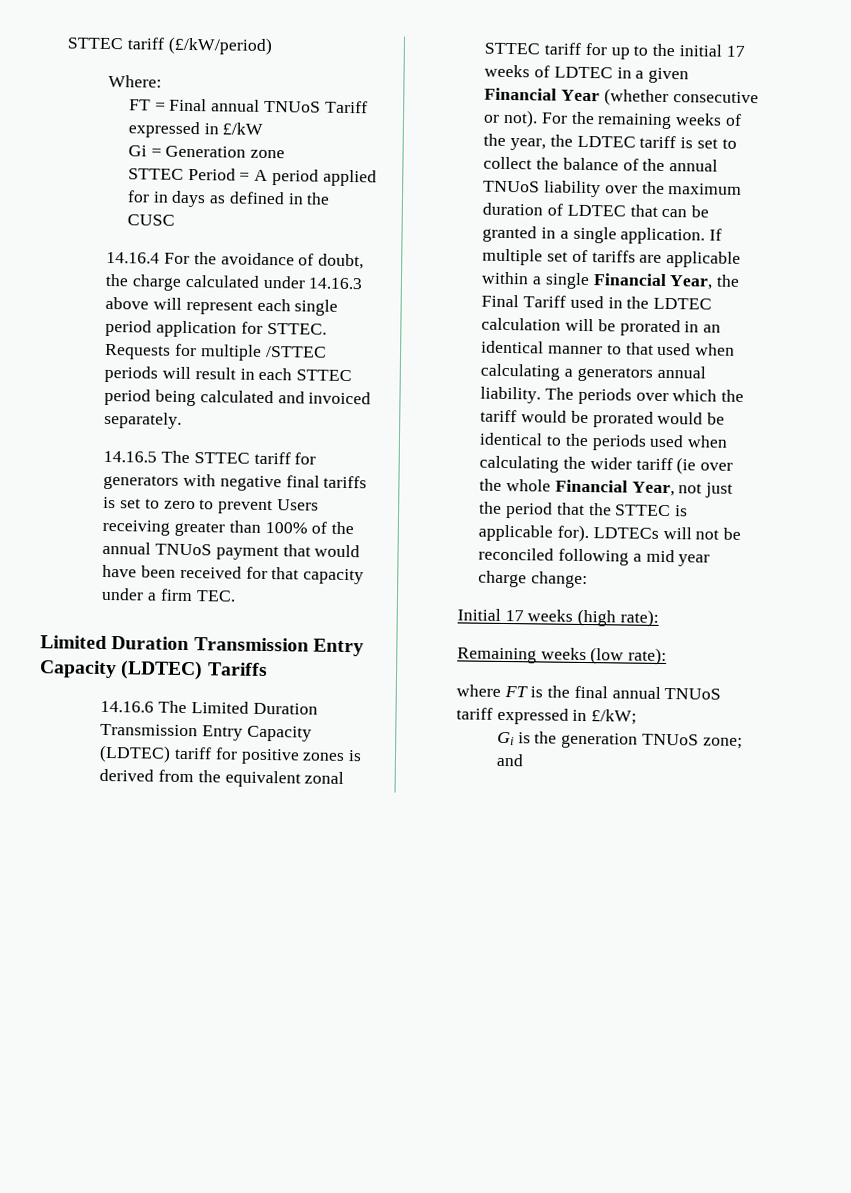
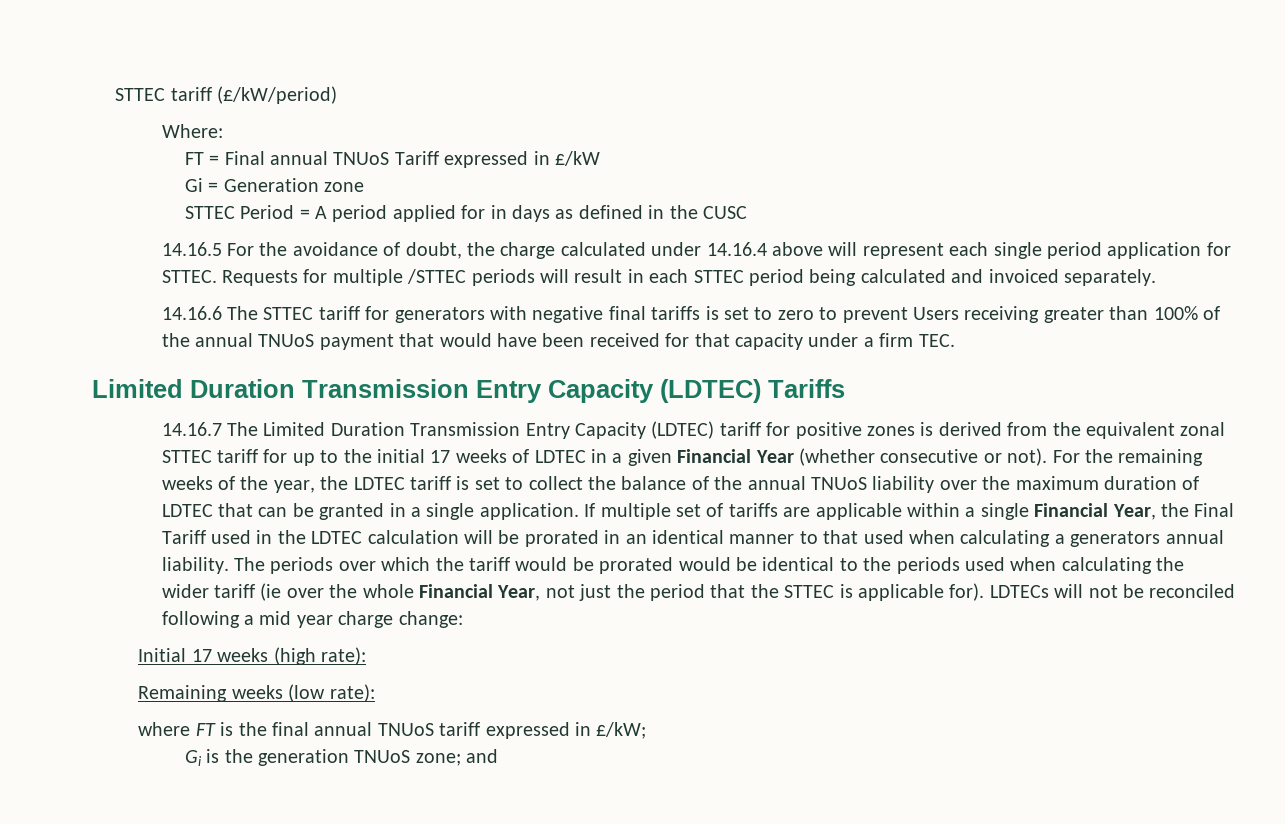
- 14.16.4 For the avoidance of doubt, the charge calculated under 14.16.3 above will represent each single period application for STTEC.
+ 14.16.5 For the avoidance of doubt, the charge calculated under 14.16.4 above will represent each single period application for STTEC.
- 14.16.5 The STTEC tariff for generators with negative final tariffs is set to zero to prevent Users receiving greater than 100% of the annual TNUoS payment that would have been received for that capacity under a firm TEC.
+ 14.16.6 The STTEC tariff for generators with negative final tariffs is set to zero to prevent Users receiving greater than 100% of the annual TNUoS payment that would have been received for that capacity under a firm TEC.
- 14.16.6 The Limited Duration Transmission Entry Capacity (LDTEC) tariff for positive zones is derived from the equivalent zonal STTEC tariff for up to the initial 17 weeks of LDTEC in a given Financial Year (whether consecutive or not).
+ 14.16.7 The Limited Duration Transmission Entry Capacity (LDTEC) tariff for positive zones is derived from the equivalent zonal STTEC tariff for up to the initial 17 weeks of LDTEC in a given Financial Year (whether consecutive or not).

